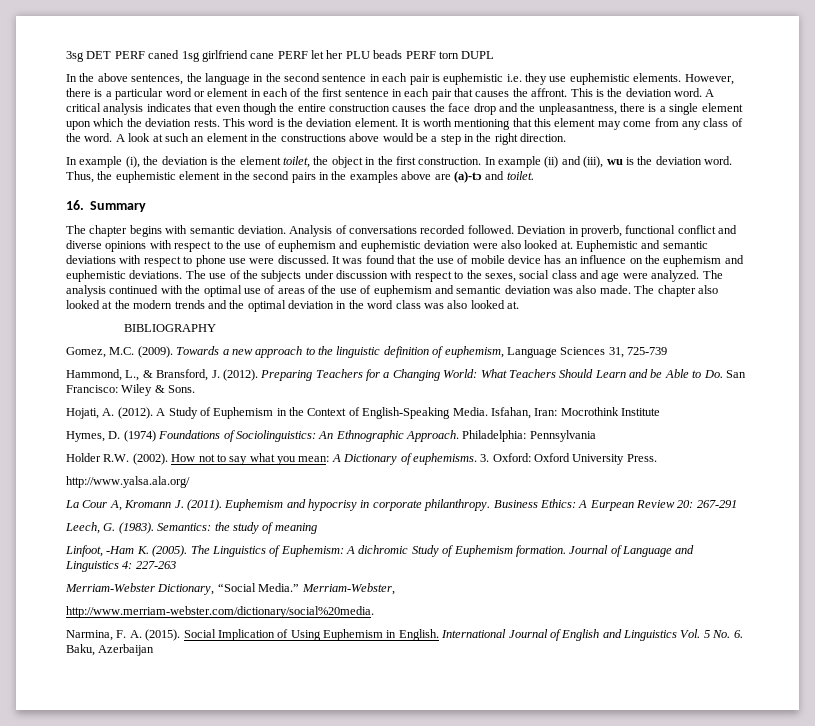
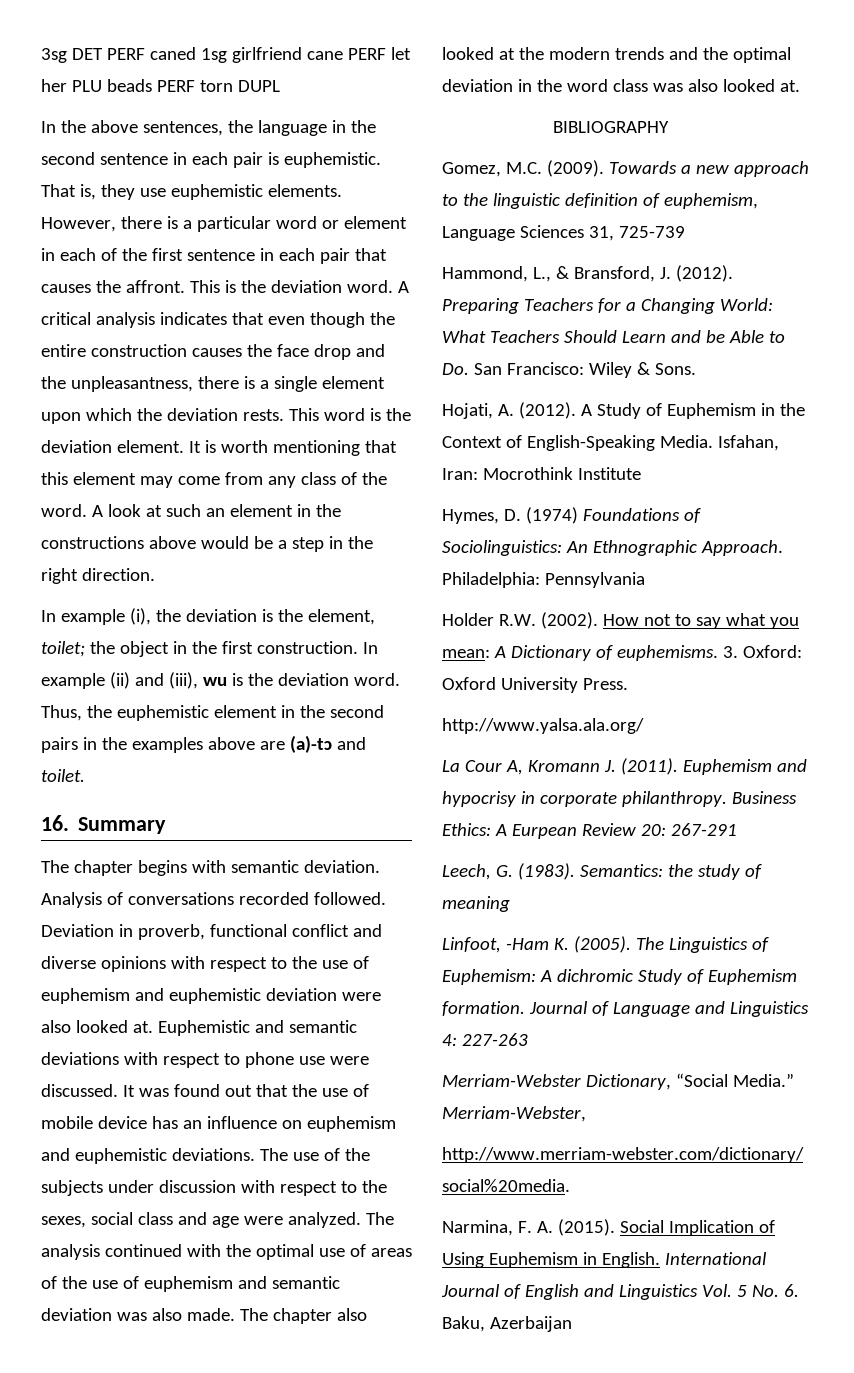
- In the above sentences, the language in the second sentence in each pair is euphemistic i.e. they use euphemistic elements.
+ In the above sentences, the language in the second sentence in each pair is euphemistic. That is, they use euphemistic elements.
- In example (i), the deviation is the element toilet, the object in the first construction.
+ In example (i), the deviation is the element, toilet; the object in the first construction.
- It was found that the use of mobile device has an influence on the euphemism and euphemistic deviations.
+ It was found out that the use of mobile device has an influence on euphemism and euphemistic deviations.

